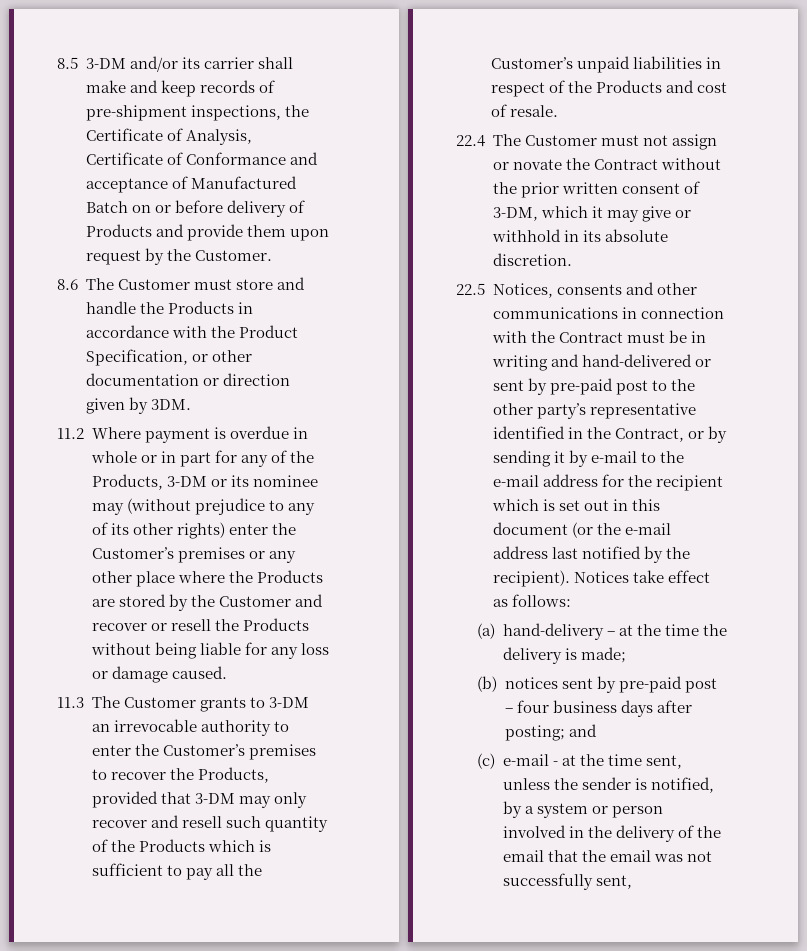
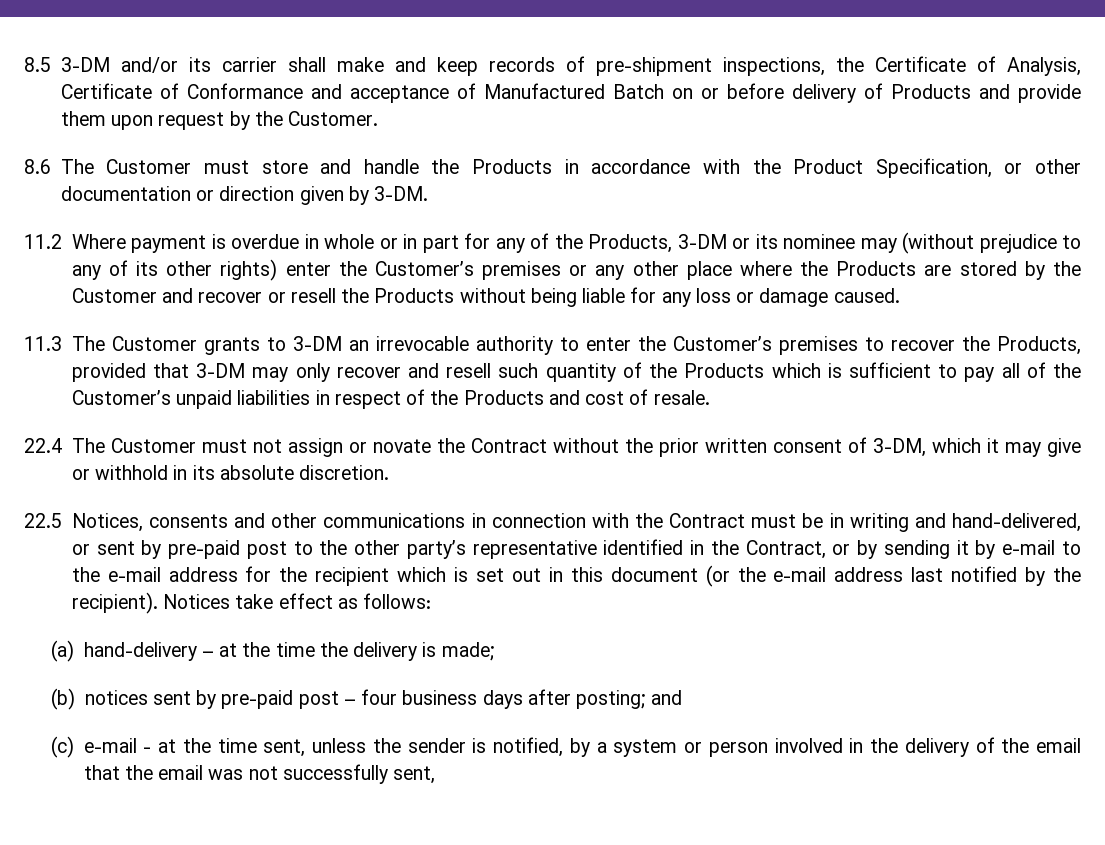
- 8.6 The Customer must store and handle the Products in accordance with the Product Specification, or other documentation or direction given by 3DM.
+ 8.6 The Customer must store and handle the Products in accordance with the Product Specification, or other documentation or direction given by 3-DM.
- 11.3 The Customer grants to 3-DM an irrevocable authority to enter the Customer’s premises to recover the Products, provided that 3-DM may only recover and resell such quantity of the Products which is sufficient to pay all the Customer’s unpaid liabilities in respect of the Products and cost of resale.
+ 11.3 The Customer grants to 3-DM an irrevocable authority to enter the Customer’s premises to recover the Products, provided that 3-DM may only recover and resell such quantity of the Products which is sufficient to pay all of the Customer’s unpaid liabilities in respect of the Products and cost of resale.
- 22.5 Notices, consents and other communications in connection with the Contract must be in writing and hand-delivered or sent by pre-paid post to the other party’s representative identified in the Contract, or by sending it by e-mail to the e-mail address for the recipient which is set out in this document (or the e-mail address last notified by the recipient).
+ 22.5 Notices, consents and other communications in connection with the Contract must be in writing and hand-delivered, or sent by pre-paid post to the other party’s representative identified in the Contract, or by sending it by e-mail to the e-mail address for the recipient which is set out in this document (or the e-mail address last notified by the recipient).

